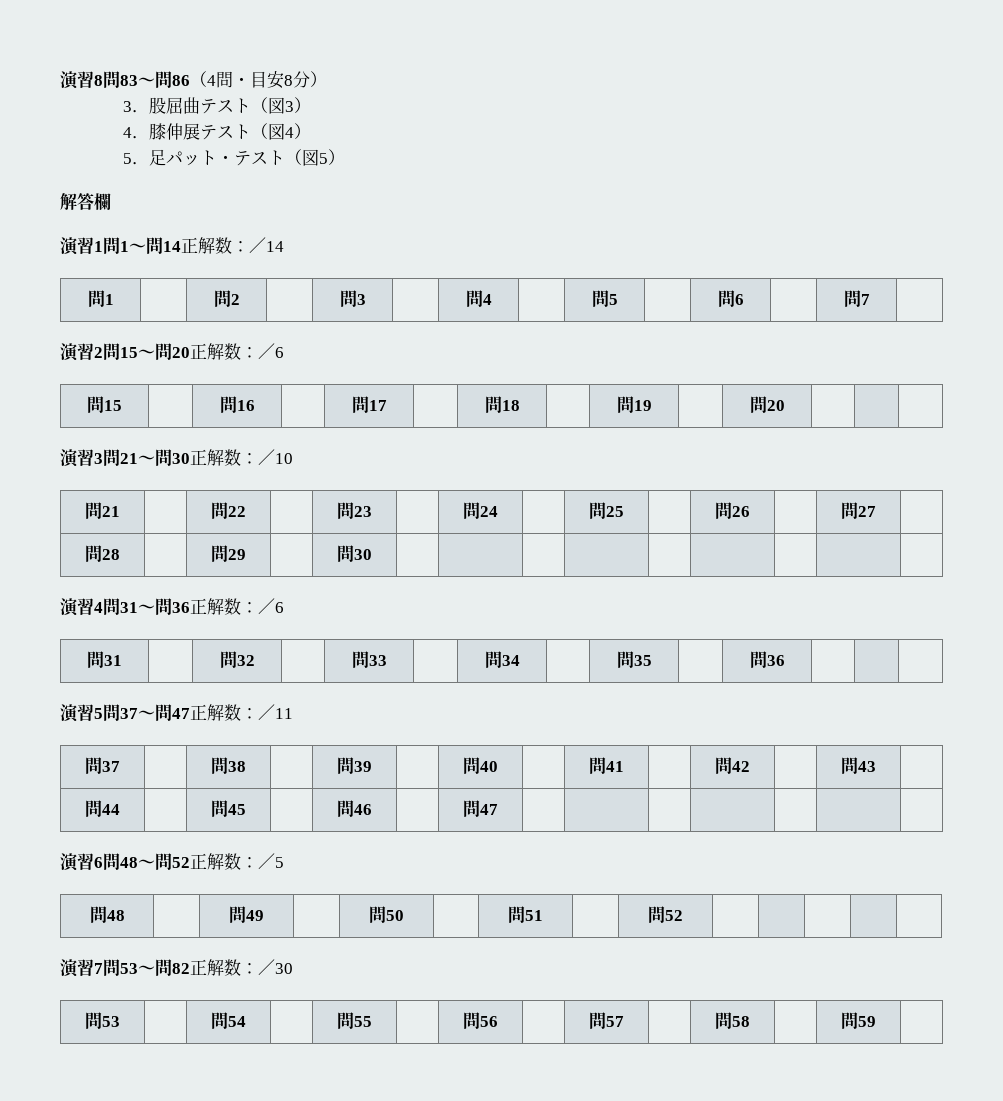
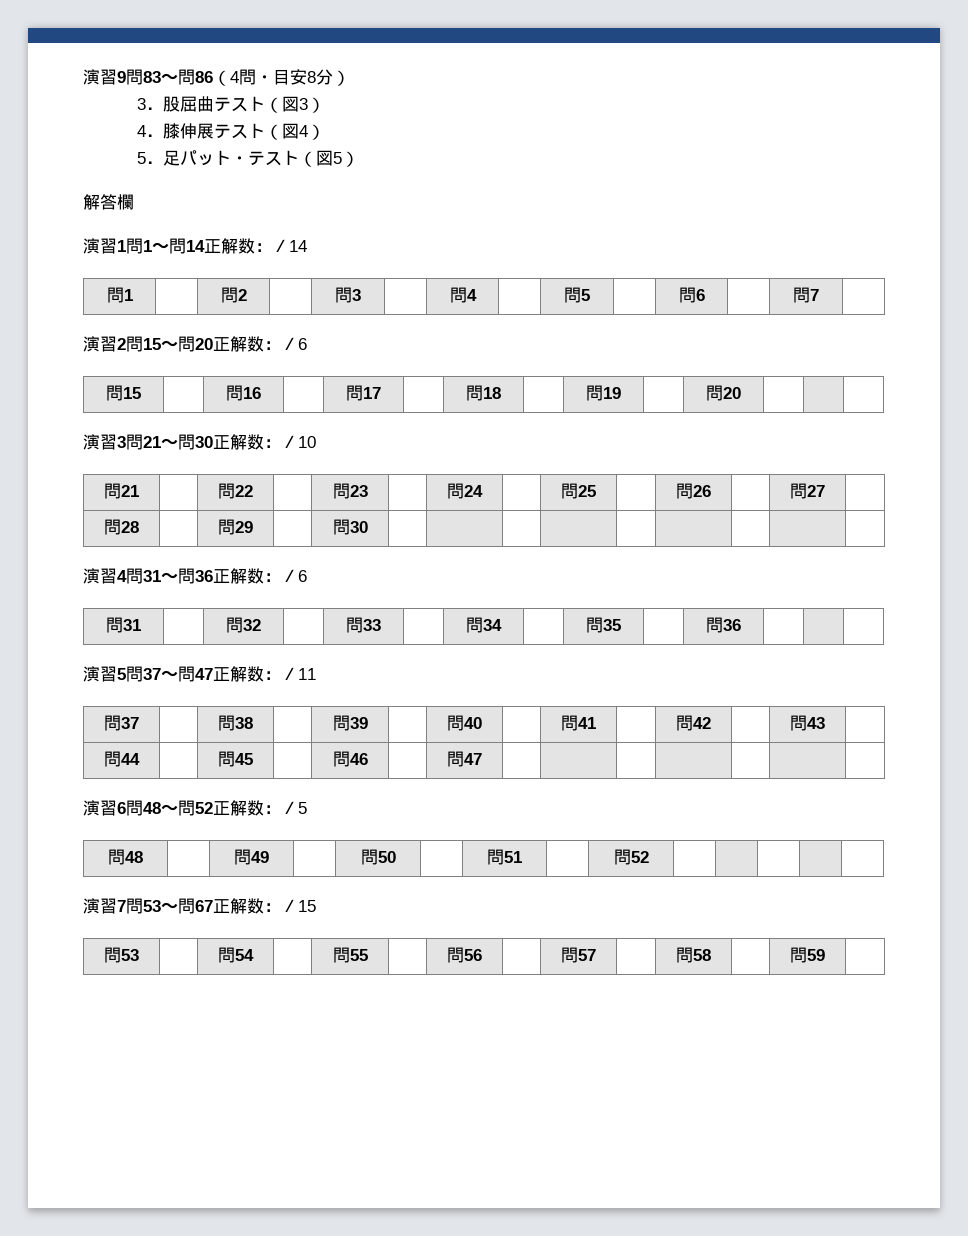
- 演習8問83〜問86（4問・目安8分）
+ 演習9問83〜問86（4問・目安8分）
- 演習7問53〜問82正解数：／30
+ 演習7問53〜問67正解数：／15

